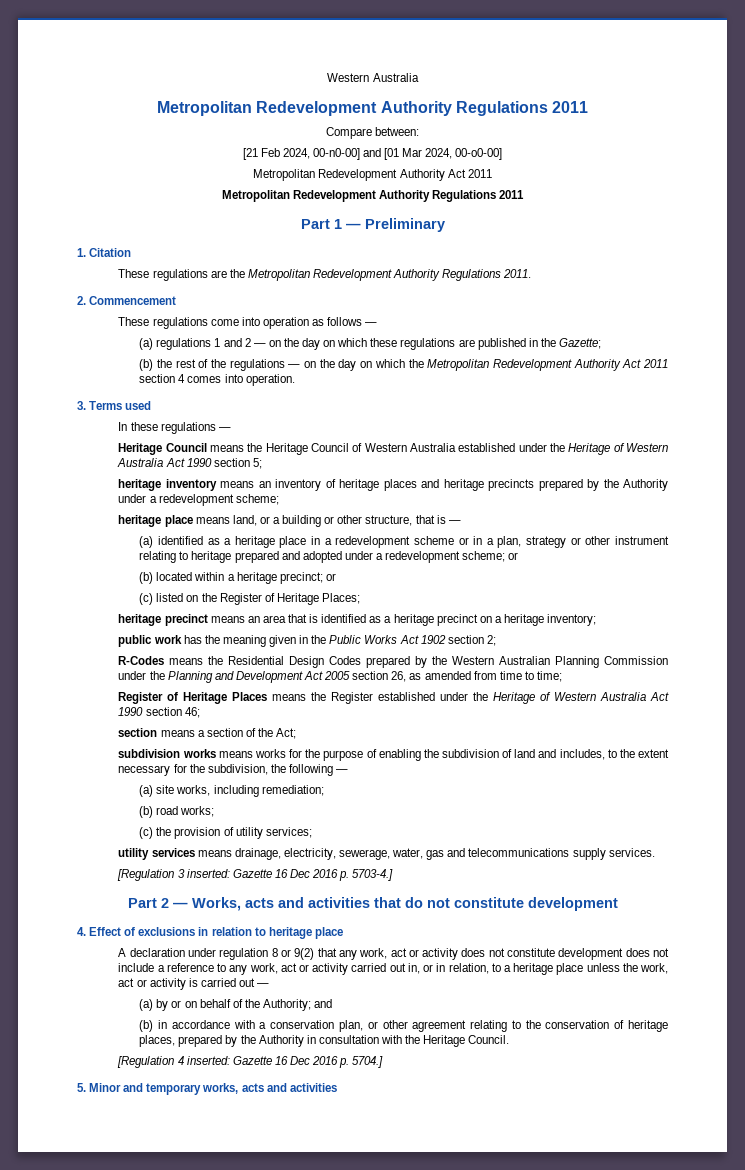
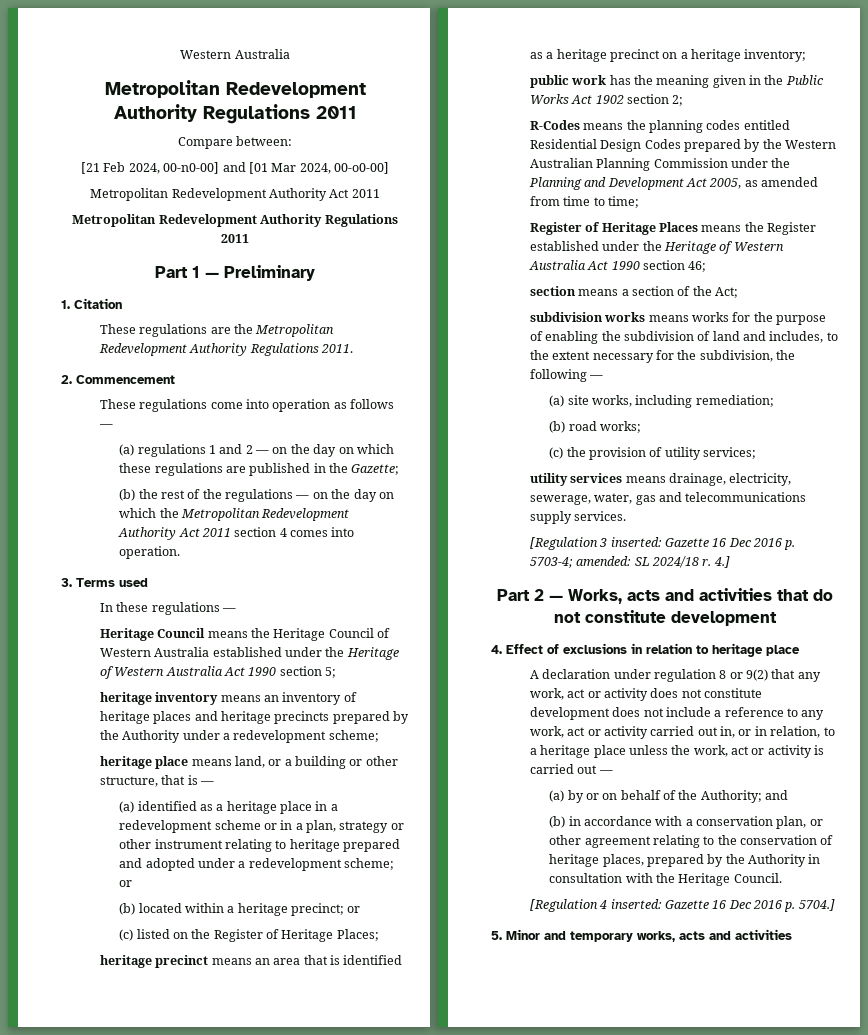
- R-Codes means the Residential Design Codes prepared by the Western Australian Planning Commission under the Planning and Development Act 2005 section 26, as amended from time to time;
+ R-Codes means the planning codes entitled Residential Design Codes prepared by the Western Australian Planning Commission under the Planning and Development Act 2005, as amended from time to time;
- [Regulation 3 inserted: Gazette 16 Dec 2016 p. 5703-4.]
+ [Regulation 3 inserted: Gazette 16 Dec 2016 p. 5703-4; amended: SL 2024/18 r. 4.]

